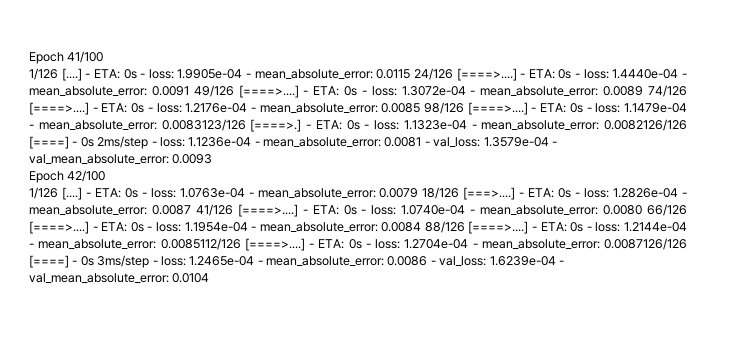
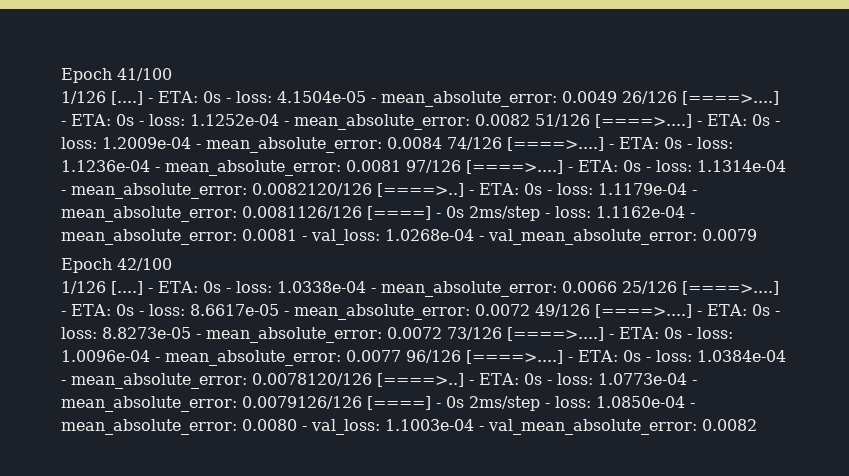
- - ETA: 0s - loss: 1.9905e-04 - mean_absolute_error: 0.0115 24/126 [====>....] - ETA: 0s - loss: 1.4440e-04 - mean_absolute_error: 0.0091 49/126 [====>....] - ETA: 0s - loss: 1.3072e-04 - mean_absolute_error: 0.0089 74/126 [====>....]
+ - ETA: 0s - loss: 4.1504e-05 - mean_absolute_error: 0.0049 26/126 [====>....] - ETA: 0s - loss: 1.1252e-04 - mean_absolute_error: 0.0082 51/126 [====>....] - ETA: 0s - loss: 1.2009e-04 - mean_absolute_error: 0.0084 74/126 [====>....]
- - ETA: 0s - loss: 1.2176e-04 - mean_absolute_error: 0.0085 98/126 [====>....] - ETA: 0s - loss: 1.1479e-04 - mean_absolute_error: 0.0083123/126 [====>.] - ETA: 0s - loss: 1.1323e-04 - mean_absolute_error: 0.0082126/126 [====] - 0s 2ms/step - loss: 1.1236e-04 - mean_absolute_error: 0.0081 - val_loss: 1.3579e-04 - val_mean_absolute_error: 0.0093
+ - ETA: 0s - loss: 1.1236e-04 - mean_absolute_error: 0.0081 97/126 [====>....] - ETA: 0s - loss: 1.1314e-04 - mean_absolute_error: 0.0082120/126 [====>..] - ETA: 0s - loss: 1.1179e-04 - mean_absolute_error: 0.0081126/126 [====] - 0s 2ms/step - loss: 1.1162e-04 - mean_absolute_error: 0.0081 - val_loss: 1.0268e-04 - val_mean_absolute_error: 0.0079
- - ETA: 0s - loss: 1.0763e-04 - mean_absolute_error: 0.0079 18/126 [===>....] - ETA: 0s - loss: 1.2826e-04 - mean_absolute_error: 0.0087 41/126 [====>....] - ETA: 0s - loss: 1.0740e-04 - mean_absolute_error: 0.0080 66/126 [====>....] - ETA: 0s - loss: 1.1954e-04 - mean_absolute_error: 0.0084 88/126 [====>....] - ETA: 0s - loss: 1.2144e-04 - mean_absolute_error: 0.0085112/126 [====>....] - ETA: 0s - loss: 1.2704e-04 - mean_absolute_error: 0.0087126/126 [====] - 0s 3ms/step - loss: 1.2465e-04 - mean_absolute_error: 0.0086 - val_loss: 1.6239e-04 - val_mean_absolute_error: 0.0104
+ - ETA: 0s - loss: 1.0338e-04 - mean_absolute_error: 0.0066 25/126 [====>....] - ETA: 0s - loss: 8.6617e-05 - mean_absolute_error: 0.0072 49/126 [====>....] - ETA: 0s - loss: 8.8273e-05 - mean_absolute_error: 0.0072 73/126 [====>....] - ETA: 0s - loss: 1.0096e-04 - mean_absolute_error: 0.0077 96/126 [====>....] - ETA: 0s - loss: 1.0384e-04 - mean_absolute_error: 0.0078120/126 [====>..] - ETA: 0s - loss: 1.0773e-04 - mean_absolute_error: 0.0079126/126 [====] - 0s 2ms/step - loss: 1.0850e-04 - mean_absolute_error: 0.0080 - val_loss: 1.1003e-04 - val_mean_absolute_error: 0.0082

